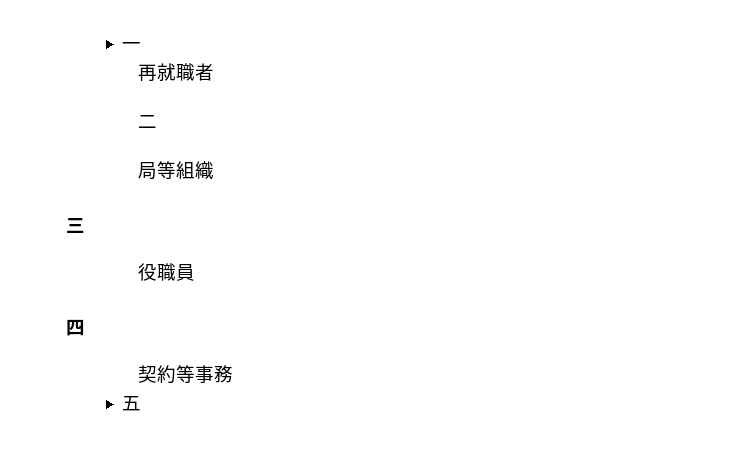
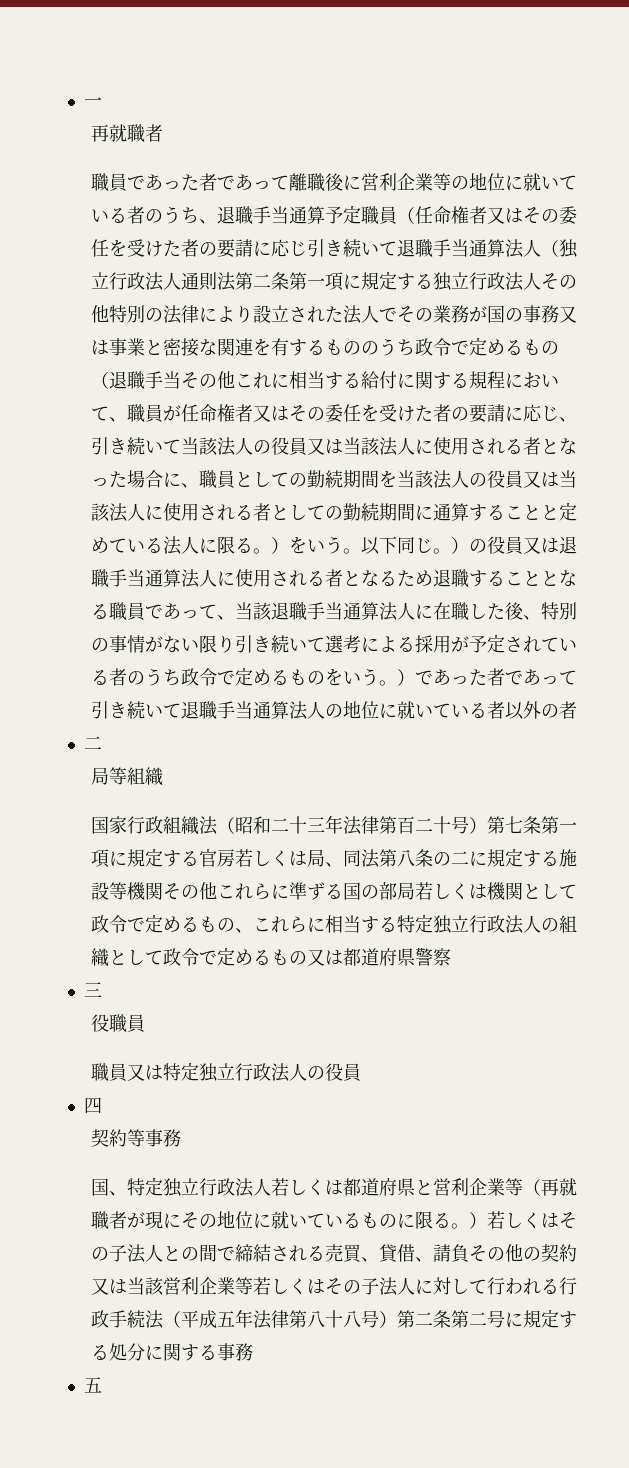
+ 職員であった者であって離職後に営利企業等の地位に就いている者のうち、退職手当通算予定職員（任命権者又はその委任を受けた者の要請に応じ引き続いて退職手当通算法人（独立行政法人通則法第二条第一項に規定する独立行政法人その他特別の法律により設立された法人でその業務が国の事務又は事業と密接な関連を有するもののうち政令で定めるもの（退職手当その他これに相当する給付に関する規程において、職員が任命権者又はその委任を受けた者の要請に応じ、引き続いて当該法人の役員又は当該法人に使用される者となった場合に、職員としての勤続期間を当該法人の役員又は当該法人に使用される者としての勤続期間に通算することと定めている法人に限る。）をいう。以下同じ。）の役員又は退職手当通算法人に使用される者となるため退職することとなる職員であって、当該退職手当通算法人に在職した後、特別の事情がない限り引き続いて選考による採用が予定されている者のうち政令で定めるものをいう。）であった者であって引き続いて退職手当通算法人の地位に就いている者以外の者
  二
  局等組織
+ 国家行政組織法（昭和二十三年法律第百二十号）第七条第一項に規定する官房若しくは局、同法第八条の二に規定する施設等機関その他これらに準ずる国の部局若しくは機関として政令で定めるもの、これらに相当する特定独立行政法人の組織として政令で定めるもの又は都道府県警察
  三
  役職員
+ 職員又は特定独立行政法人の役員
  四
  契約等事務
+ 国、特定独立行政法人若しくは都道府県と営利企業等（再就職者が現にその地位に就いているものに限る。）若しくはその子法人との間で締結される売買、貸借、請負その他の契約又は当該営利企業等若しくはその子法人に対して行われる行政手続法（平成五年法律第八十八号）第二条第二号に規定する処分に関する事務

